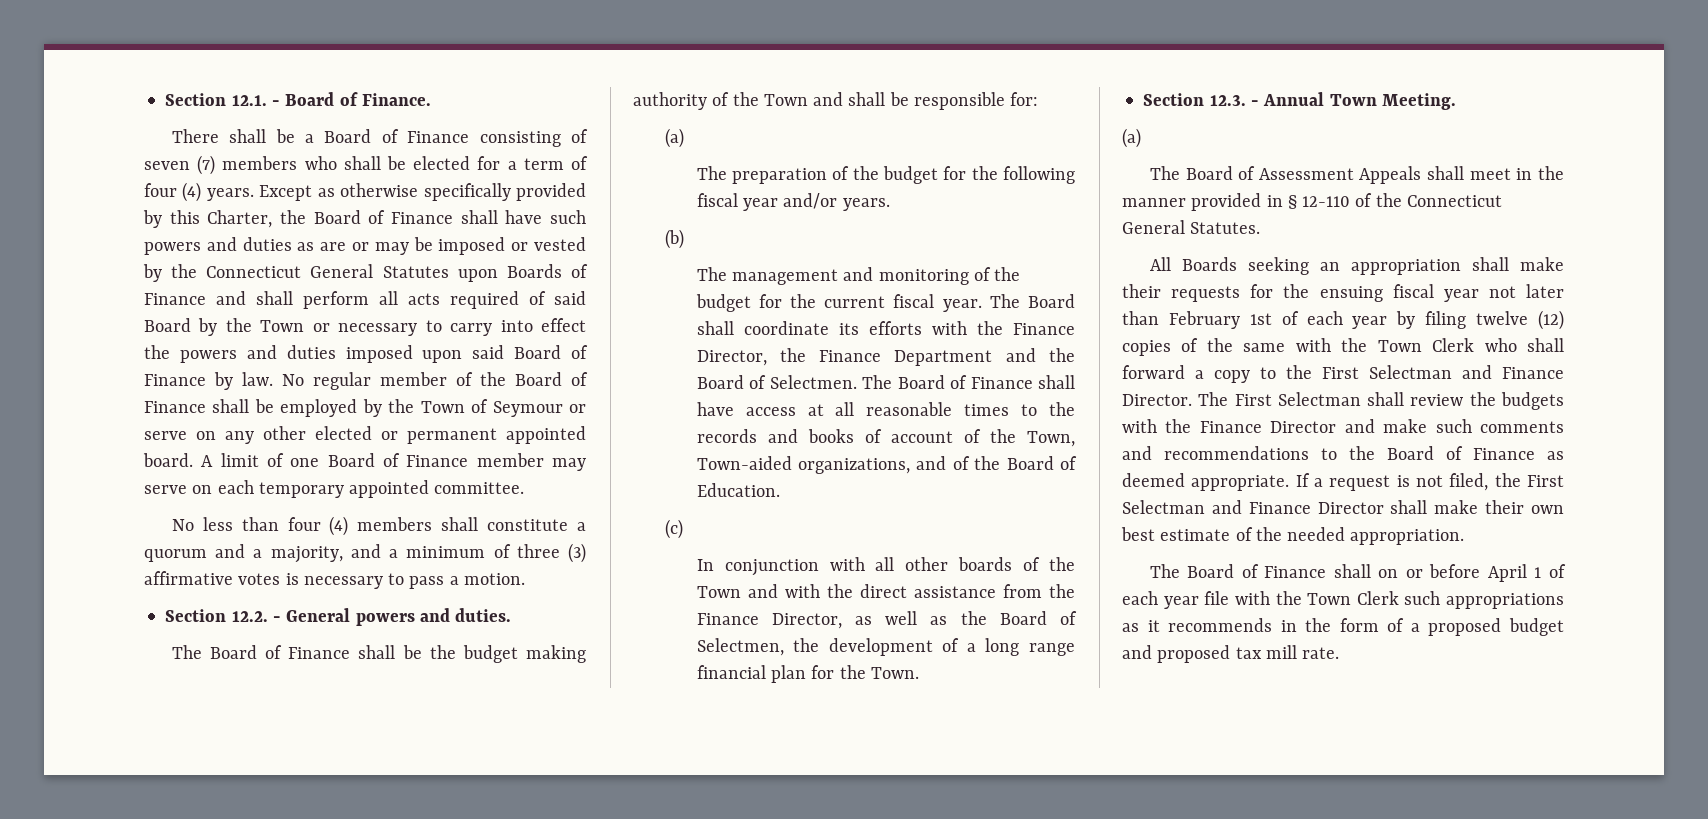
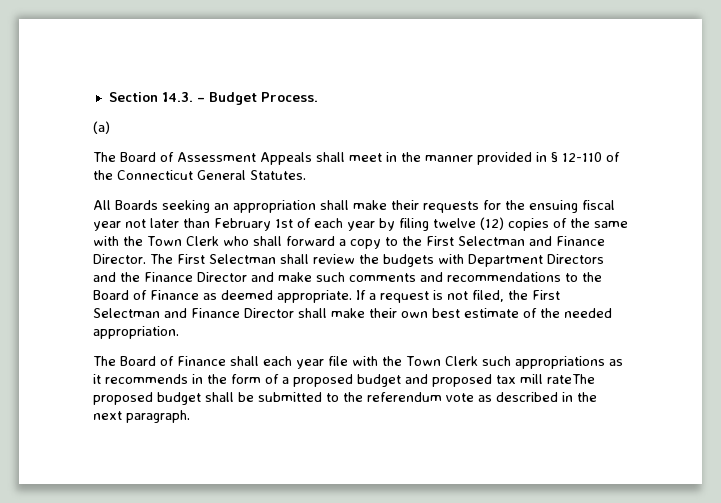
- Section 12.1. - Board of Finance.
- There shall be a Board of Finance consisting of seven (7) members who shall be elected for a term of four (4) years. Except as otherwise specifically provided by this Charter, the Board of Finance shall have such powers and duties as are or may be imposed or vested by the Connecticut General Statutes upon Boards of Finance and shall perform all acts required of said Board by the Town or necessary to carry into effect the powers and duties imposed upon said Board of Finance by law. No regular member of the Board of Finance shall be employed by the Town of Seymour or serve on any other elected or permanent appointed board. A limit of one Board of Finance member may serve on each temporary appointed committee.
- No less than four (4) members shall constitute a quorum and a majority, and a minimum of three (3) affirmative votes is necessary to pass a motion.
- Section 12.2. - General powers and duties.
- The Board of Finance shall be the budget making authority of the Town and shall be responsible for:
- (a)
- The preparation of the budget for the following fiscal year and/or years.
- (b)
- The management and monitoring of the budget for the current fiscal year. The Board shall coordinate its efforts with the Finance Director, the Finance Department and the Board of Selectmen. The Board of Finance shall have access at all reasonable times to the records and books of account of the Town, Town-aided organizations, and of the Board of Education.
- (c)
- In conjunction with all other boards of the Town and with the direct assistance from the Finance Director, as well as the Board of Selectmen, the development of a long range financial plan for the Town.
- Section 12.3. - Annual Town Meeting.
+ Section 14.3. – Budget Process.
- The First Selectman shall review the budgets with the Finance Director and make such comments and recommendations to the Board of Finance as deemed appropriate.
+ The First Selectman shall review the budgets with Department Directors and the Finance Director and make such comments and recommendations to the Board of Finance as deemed appropriate.
- The Board of Finance shall on or before April 1 of each year file with the Town Clerk such appropriations as it recommends in the form of a proposed budget and proposed tax mill rate.
+ The Board of Finance shall each year file with the Town Clerk such appropriations as it recommends in the form of a proposed budget and proposed tax mill rateThe proposed budget shall be submitted to the referendum vote as described in the next paragraph.

